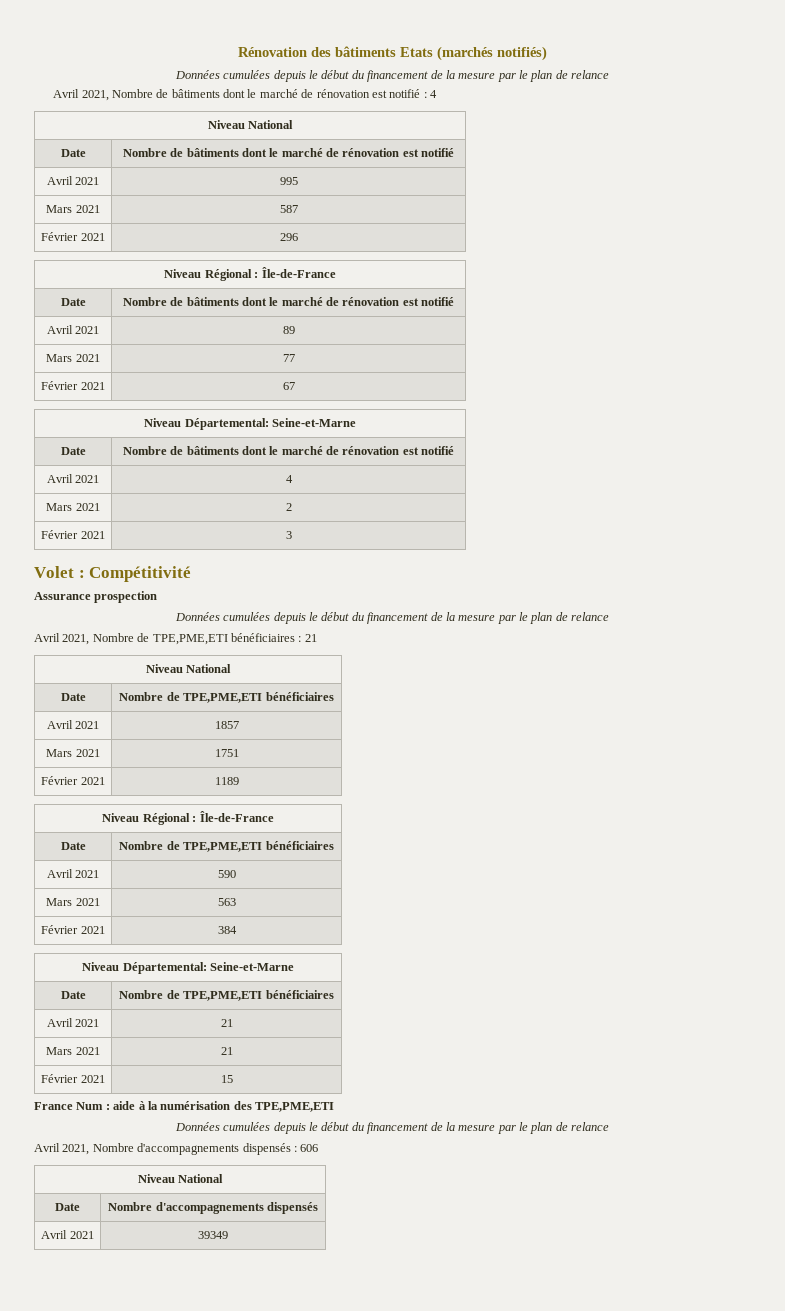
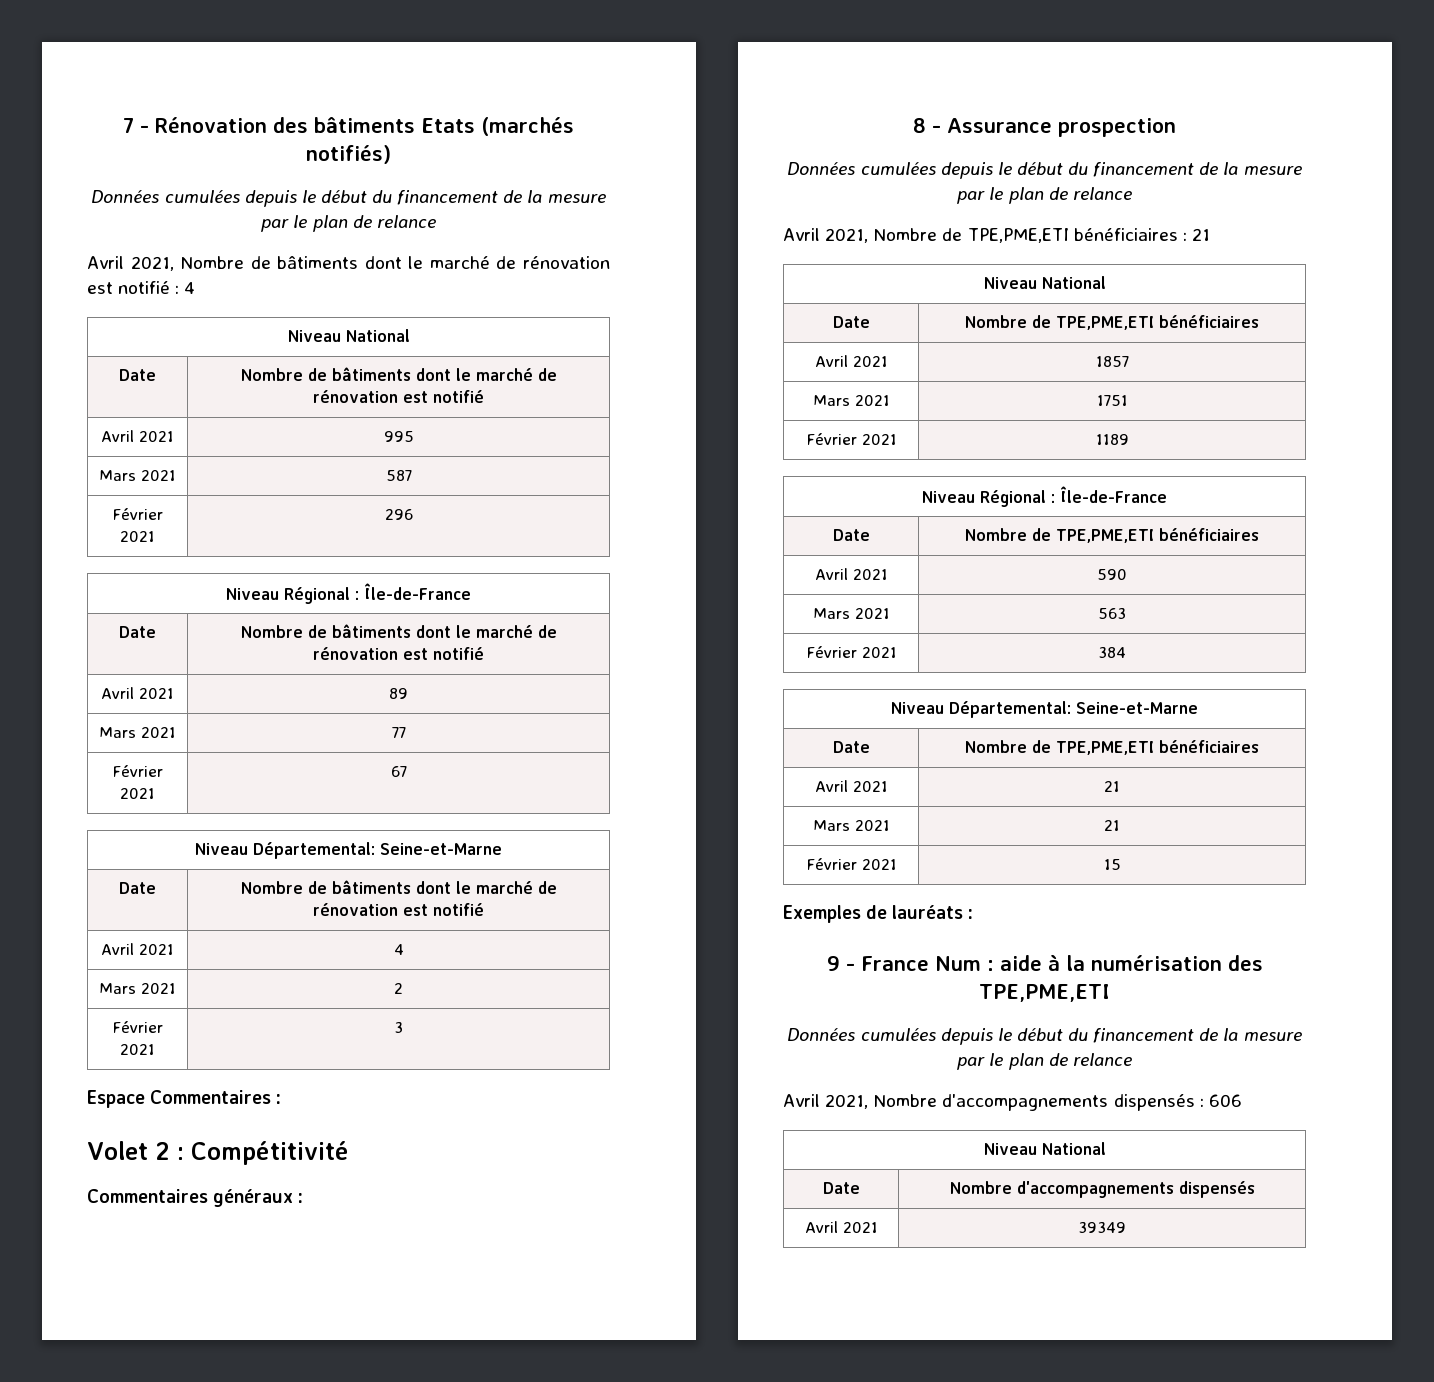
- Rénovation des bâtiments Etats (marchés notifiés)
+ 7 - Rénovation des bâtiments Etats (marchés notifiés)
+ Espace Commentaires :
- Volet : Compétitivité
+ Volet 2 : Compétitivité
- Assurance prospection
+ Commentaires généraux :
+ 8 - Assurance prospection
- France Num : aide à la numérisation des TPE,PME,ETI
+ Exemples de lauréats :
+ 9 - France Num : aide à la numérisation des TPE,PME,ETI

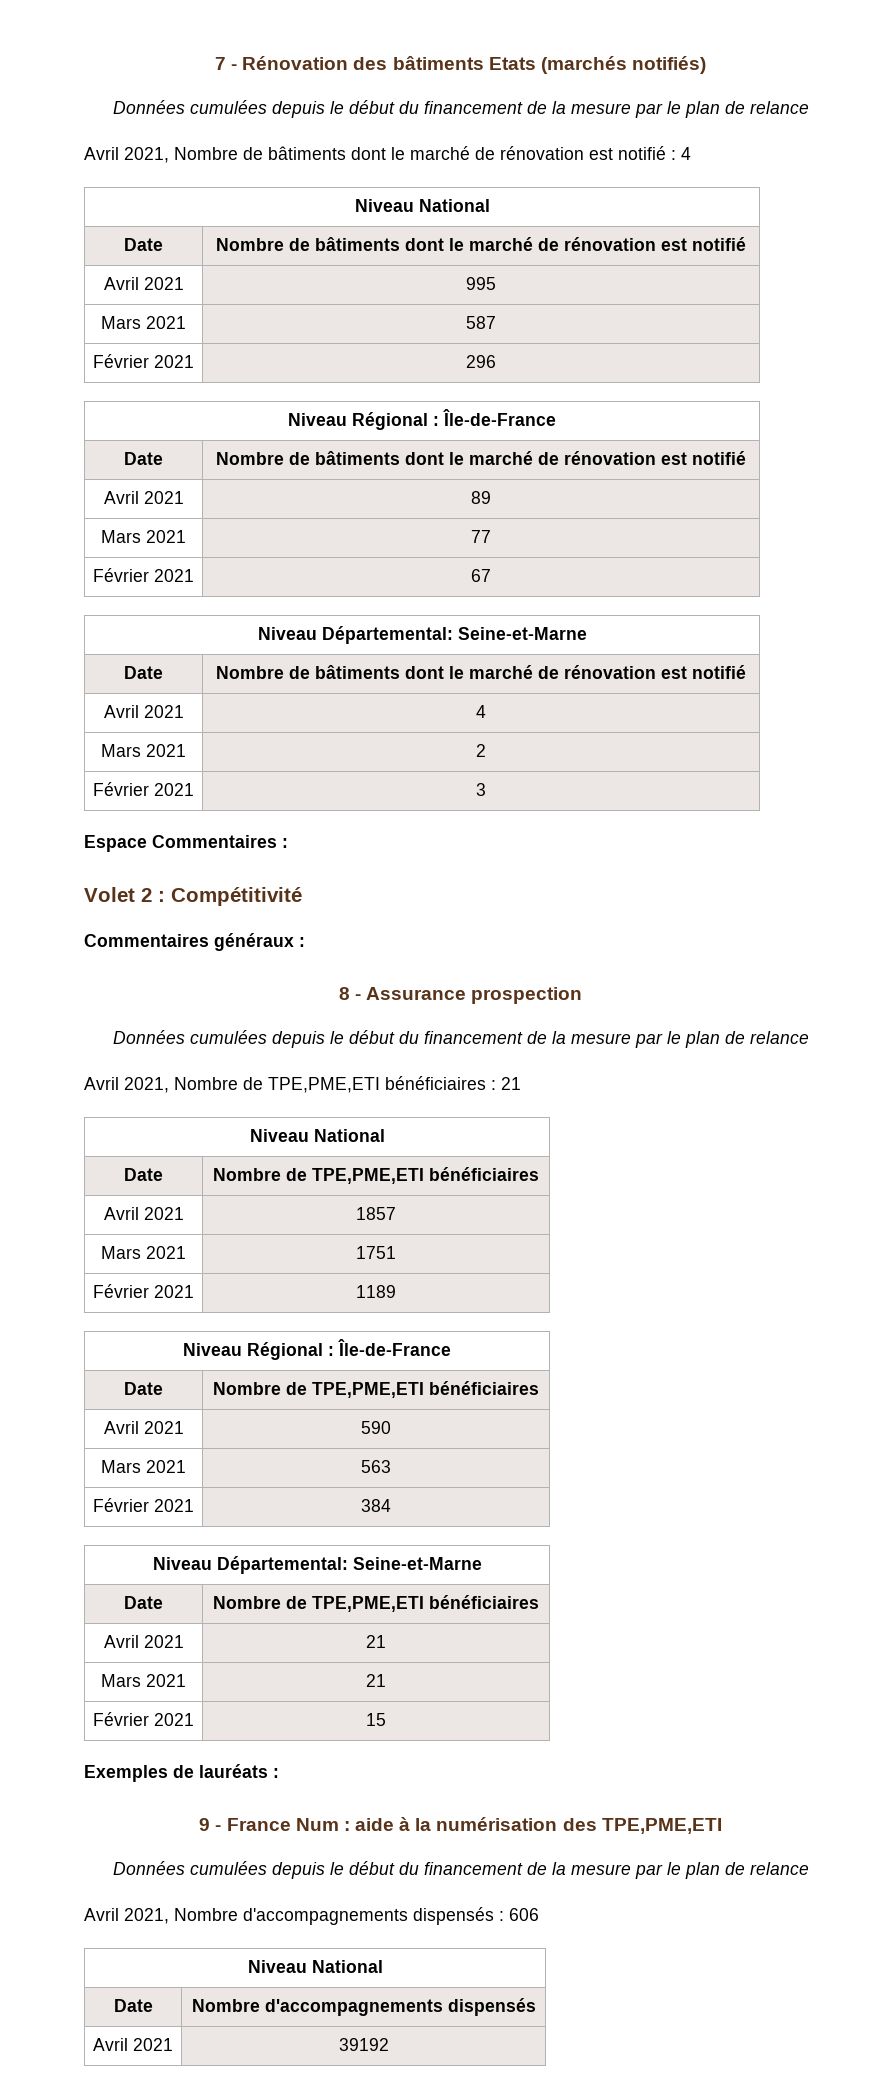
- Avril 2021 | 39349
+ Avril 2021 | 39192

